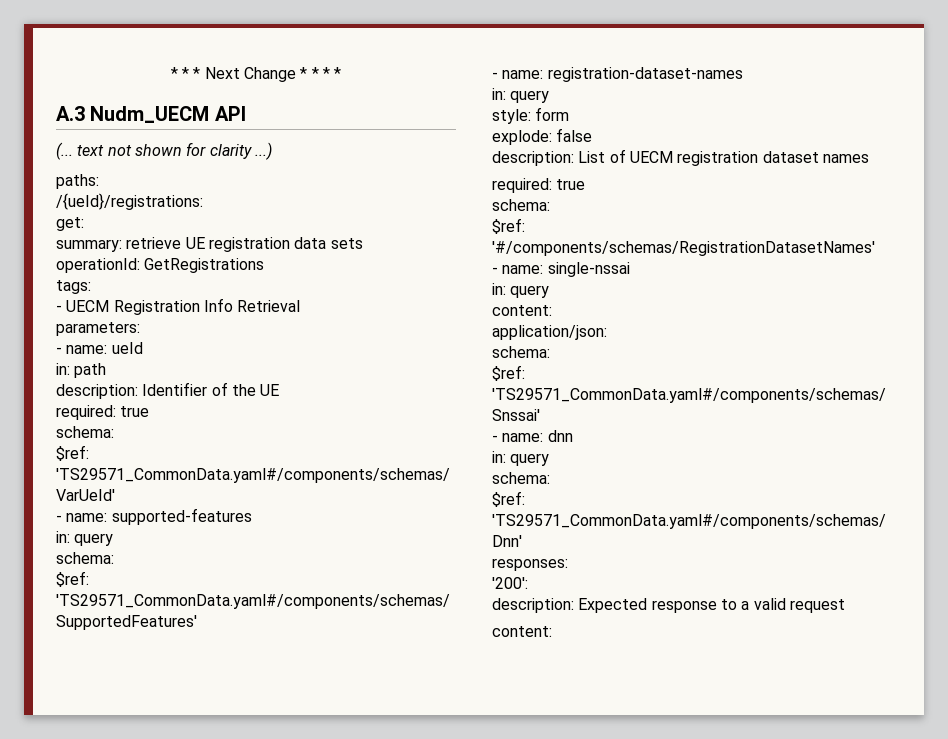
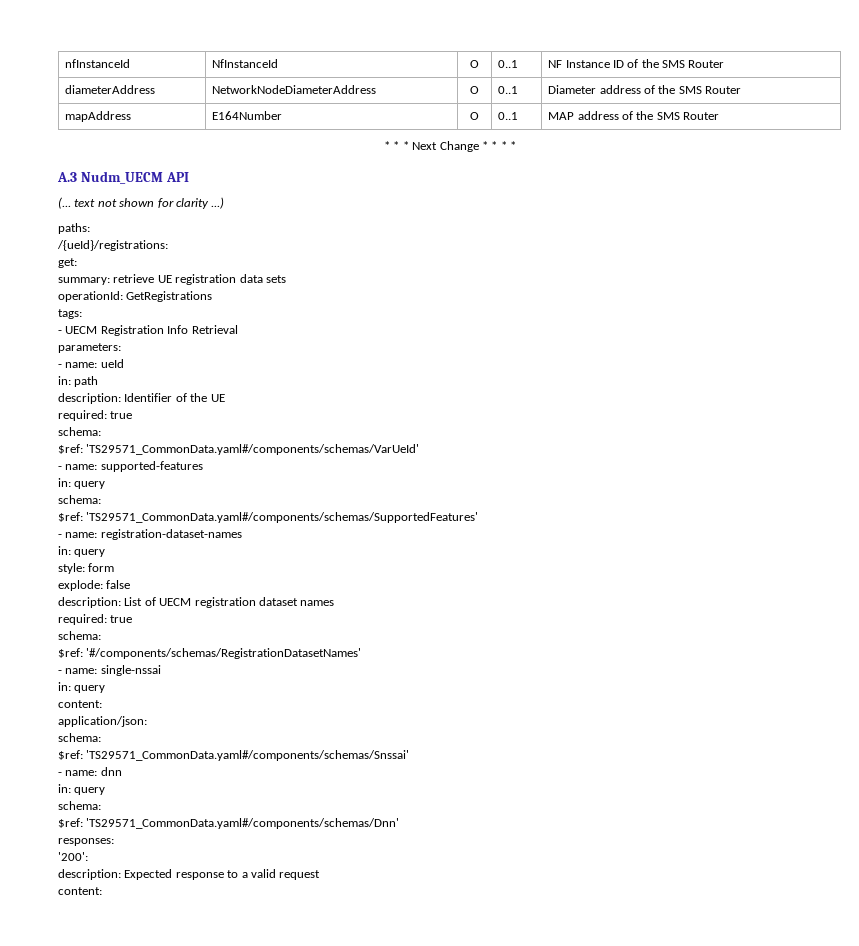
+ nfInstanceId | NfInstanceId | O | 0..1 | NF Instance ID of the SMS Router
+ diameterAddress | NetworkNodeDiameterAddress | O | 0..1 | Diameter address of the SMS Router
+ mapAddress | E164Number | O | 0..1 | MAP address of the SMS Router

